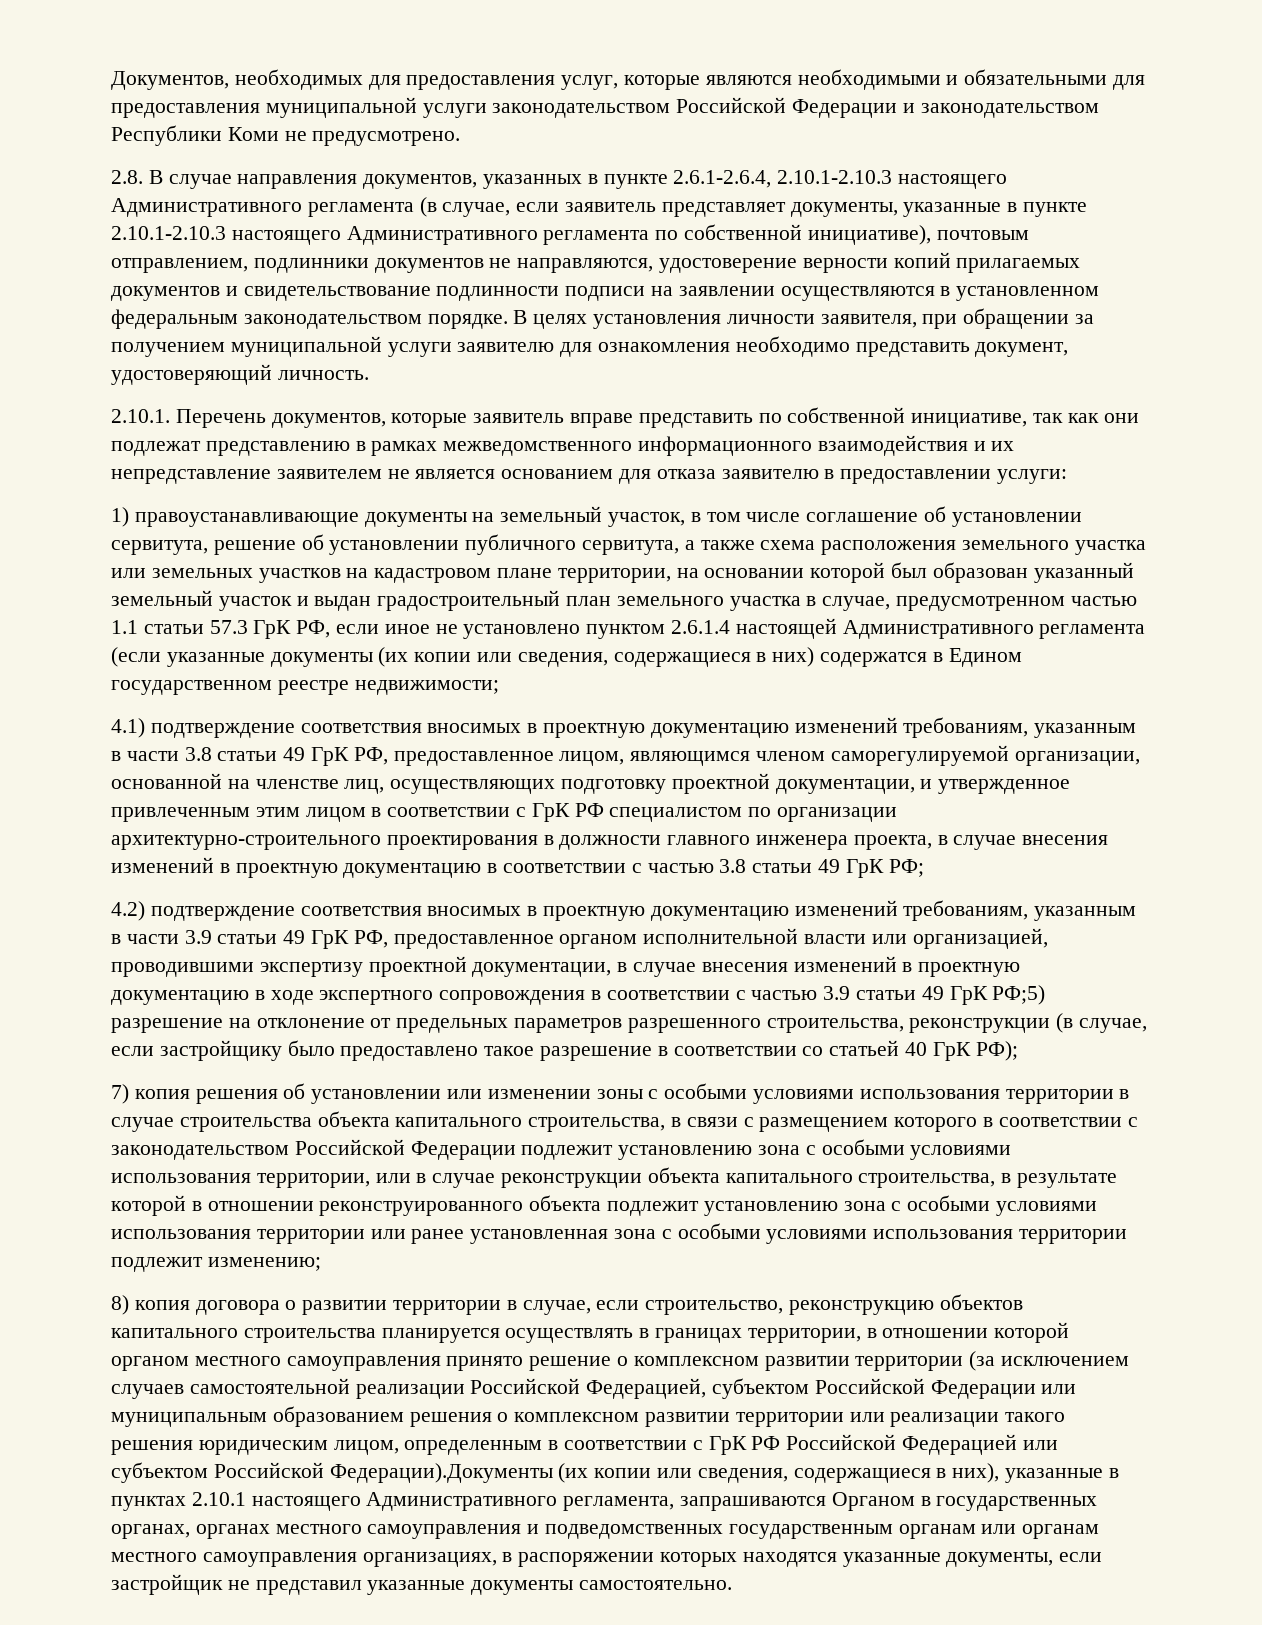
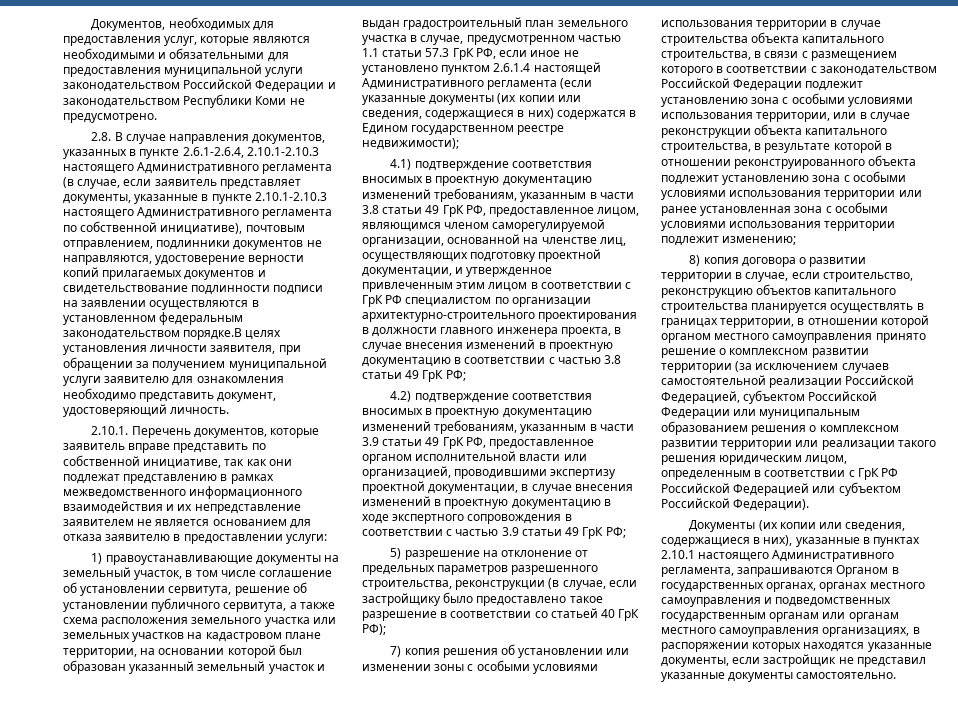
- 2.8. В случае направления документов, указанных в пункте 2.6.1-2.6.4, 2.10.1-2.10.3 настоящего Административного регламента (в случае, если заявитель представляет документы, указанные в пункте 2.10.1-2.10.3 настоящего Административного регламента по собственной инициативе), почтовым отправлением, подлинники документов не направляются, удостоверение верности копий прилагаемых документов и свидетельствование подлинности подписи на заявлении осуществляются в установленном федеральным законодательством порядке. В целях установления личности заявителя, при обращении за получением муниципальной услуги заявителю для ознакомления необходимо представить документ, удостоверяющий личность.
+ 2.8. В случае направления документов, указанных в пункте 2.6.1-2.6.4, 2.10.1-2.10.3 настоящего Административного регламента (в случае, если заявитель представляет документы, указанные в пункте 2.10.1-2.10.3 настоящего Административного регламента по собственной инициативе), почтовым отправлением, подлинники документов не направляются, удостоверение верности копий прилагаемых документов и свидетельствование подлинности подписи на заявлении осуществляются в установленном федеральным законодательством порядке.В целях установления личности заявителя, при обращении за получением муниципальной услуги заявителю для ознакомления необходимо представить документ, удостоверяющий личность.
- 1) правоустанавливающие документы на земельный участок, в том числе соглашение об установлении сервитута, решение об установлении публичного сервитута, а также схема расположения земельного участка или земельных участков на кадастровом плане территории, на основании которой был образован указанный земельный участок и выдан градостроительный план земельного участка в случае, предусмотренном частью 1.1 статьи 57.3 ГрК РФ, если иное не установлено пунктом 2.6.1.4 настоящей Административного регламента (если указанные документы (их копии или сведения, содержащиеся в них) содержатся в Едином государственном реестре недвижимости;
+ 1) правоустанавливающие документы на земельный участок, в том числе соглашение об установлении сервитута, решение об установлении публичного сервитута, а также схема расположения земельного участка или земельных участков на кадастровом плане территории, на основании которой был образован указанный земельный участок и выдан градостроительный план земельного участка в случае, предусмотренном частью 1.1 статьи 57.3 ГрК РФ, если иное не установлено пунктом 2.6.1.4 настоящей Административного регламента (если указанные документы (их копии или сведения, содержащиеся в них) содержатся в Едином государственном реестре недвижимости);
- 4.2) подтверждение соответствия вносимых в проектную документацию изменений требованиям, указанным в части 3.9 статьи 49 ГрК РФ, предоставленное органом исполнительной власти или организацией, проводившими экспертизу проектной документации, в случае внесения изменений в проектную документацию в ходе экспертного сопровождения в соответствии с частью 3.9 статьи 49 ГрК РФ;5) разрешение на отклонение от предельных параметров разрешенного строительства, реконструкции (в случае, если застройщику было предоставлено такое разрешение в соответствии со статьей 40 ГрК РФ);
+ 4.2) подтверждение соответствия вносимых в проектную документацию изменений требованиям, указанным в части 3.9 статьи 49 ГрК РФ, предоставленное органом исполнительной власти или организацией, проводившими экспертизу проектной документации, в случае внесения изменений в проектную документацию в ходе экспертного сопровождения в соответствии с частью 3.9 статьи 49 ГрК РФ;
+ 5) разрешение на отклонение от предельных параметров разрешенного строительства, реконструкции (в случае, если застройщику было предоставлено такое разрешение в соответствии со статьей 40 ГрК РФ);
- 8) копия договора о развитии территории в случае, если строительство, реконструкцию объектов капитального строительства планируется осуществлять в границах территории, в отношении которой органом местного самоуправления принято решение о комплексном развитии территории (за исключением случаев самостоятельной реализации Российской Федерацией, субъектом Российской Федерации или муниципальным образованием решения о комплексном развитии территории или реализации такого решения юридическим лицом, определенным в соответствии с ГрК РФ Российской Федерацией или субъектом Российской Федерации).Документы (их копии или сведения, содержащиеся в них), указанные в пунктах 2.10.1 настоящего Административного регламента, запрашиваются Органом в государственных органах, органах местного самоуправления и подведомственных государственным органам или органам местного самоуправления организациях, в распоряжении которых находятся указанные документы, если застройщик не представил указанные документы самостоятельно.
+ 8) копия договора о развитии территории в случае, если строительство, реконструкцию объектов капитального строительства планируется осуществлять в границах территории, в отношении которой органом местного самоуправления принято решение о комплексном развитии территории (за исключением случаев самостоятельной реализации Российской Федерацией, субъектом Российской Федерации или муниципальным образованием решения о комплексном развитии территории или реализации такого решения юридическим лицом, определенным в соответствии с ГрК РФ Российской Федерацией или субъектом Российской Федерации).
+ Документы (их копии или сведения, содержащиеся в них), указанные в пунктах 2.10.1 настоящего Административного регламента, запрашиваются Органом в государственных органах, органах местного самоуправления и подведомственных государственным органам или органам местного самоуправления организациях, в распоряжении которых находятся указанные документы, если застройщик не представил указанные документы самостоятельно.

